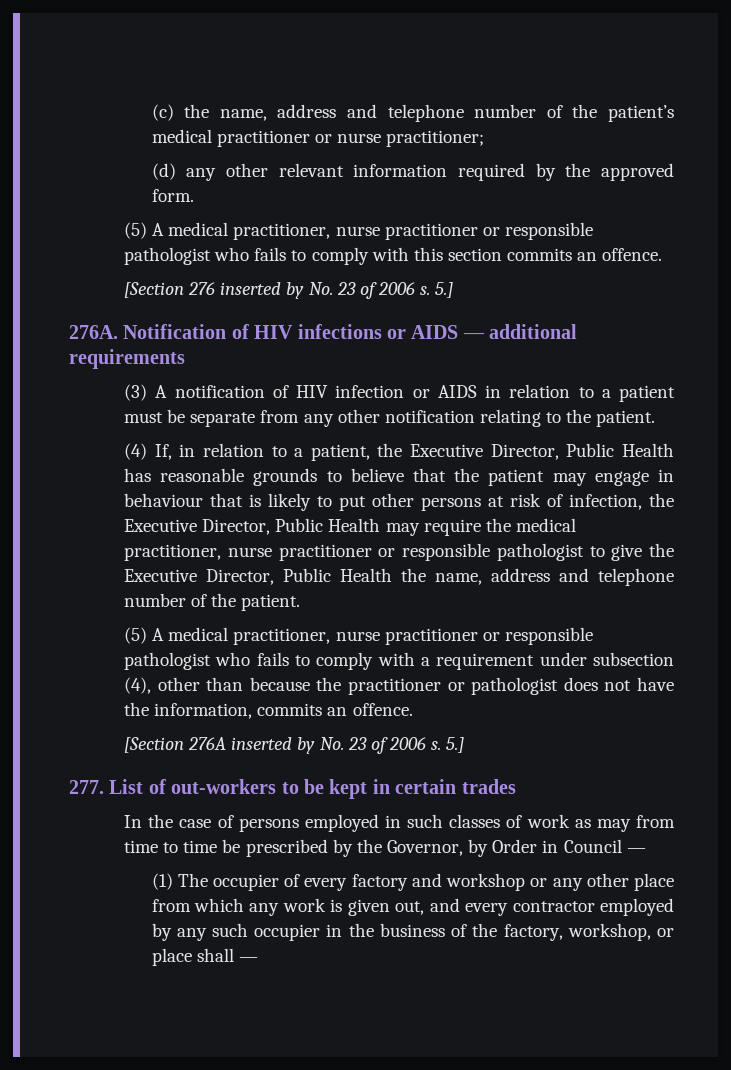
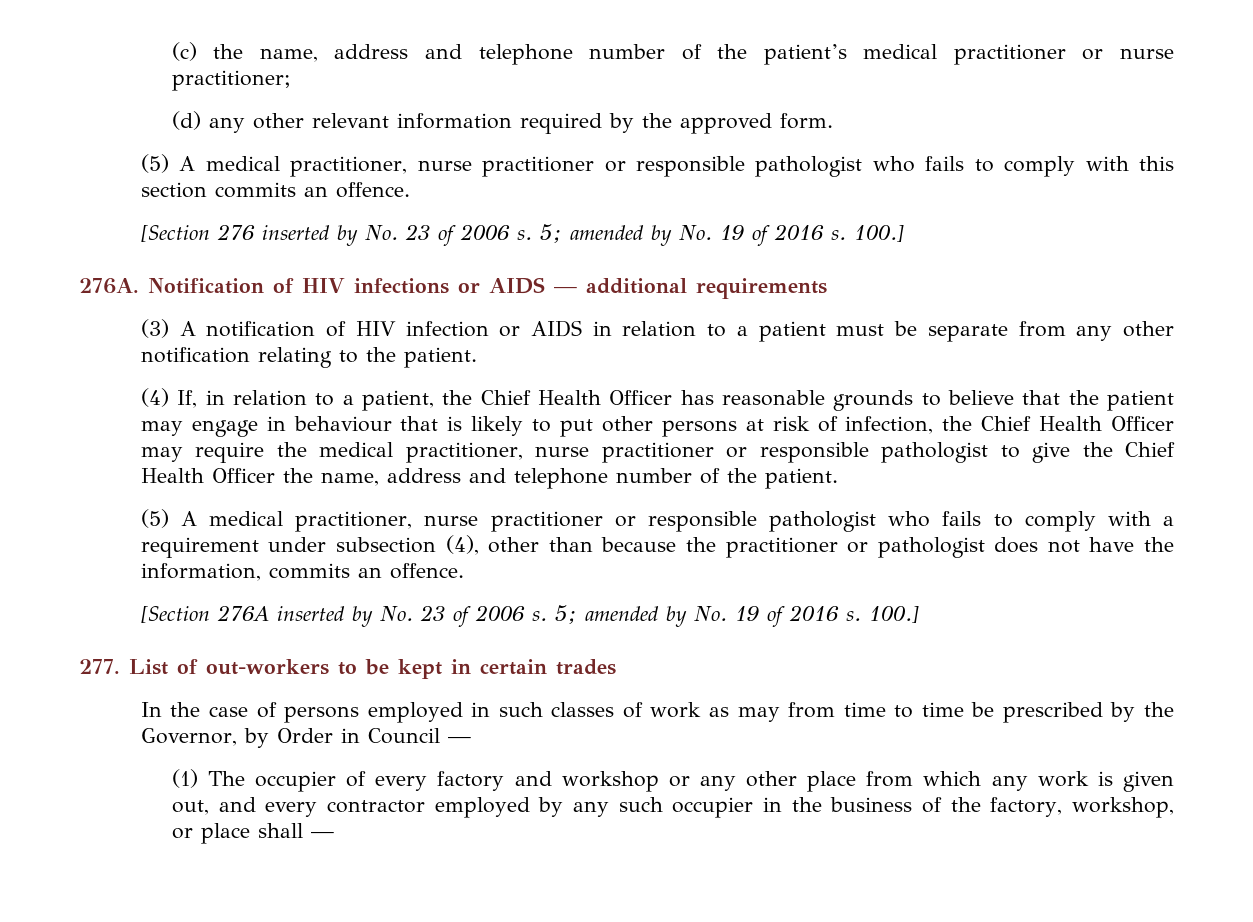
- [Section 276 inserted by No. 23 of 2006 s. 5.]
+ [Section 276 inserted by No. 23 of 2006 s. 5; amended by No. 19 of 2016 s. 100.]
- (4) If, in relation to a patient, the Executive Director, Public Health has reasonable grounds to believe that the patient may engage in behaviour that is likely to put other persons at risk of infection, the Executive Director, Public Health may require the medical practitioner, nurse practitioner or responsible pathologist to give the Executive Director, Public Health the name, address and telephone number of the patient.
+ (4) If, in relation to a patient, the Chief Health Officer has reasonable grounds to believe that the patient may engage in behaviour that is likely to put other persons at risk of infection, the Chief Health Officer may require the medical practitioner, nurse practitioner or responsible pathologist to give the Chief Health Officer the name, address and telephone number of the patient.
- [Section 276A inserted by No. 23 of 2006 s. 5.]
+ [Section 276A inserted by No. 23 of 2006 s. 5; amended by No. 19 of 2016 s. 100.]

